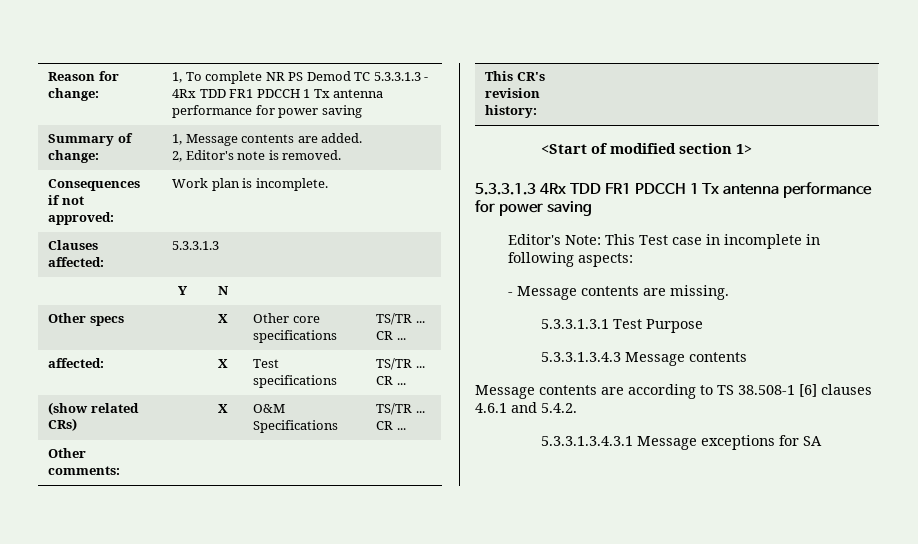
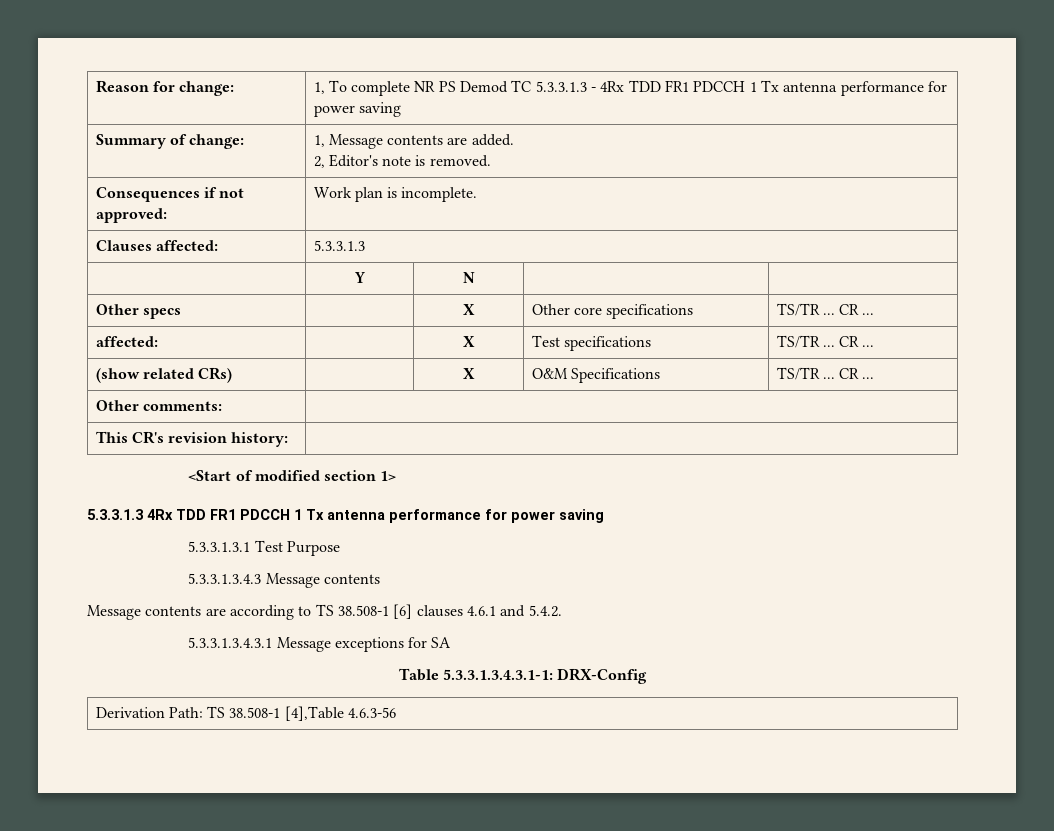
- Editor's Note: This Test case in incomplete in following aspects:
- - Message contents are missing.
+ Table 5.3.3.1.3.4.3.1-1: DRX-Config
+ Derivation Path: TS 38.508-1 [4],Table 4.6.3-56

